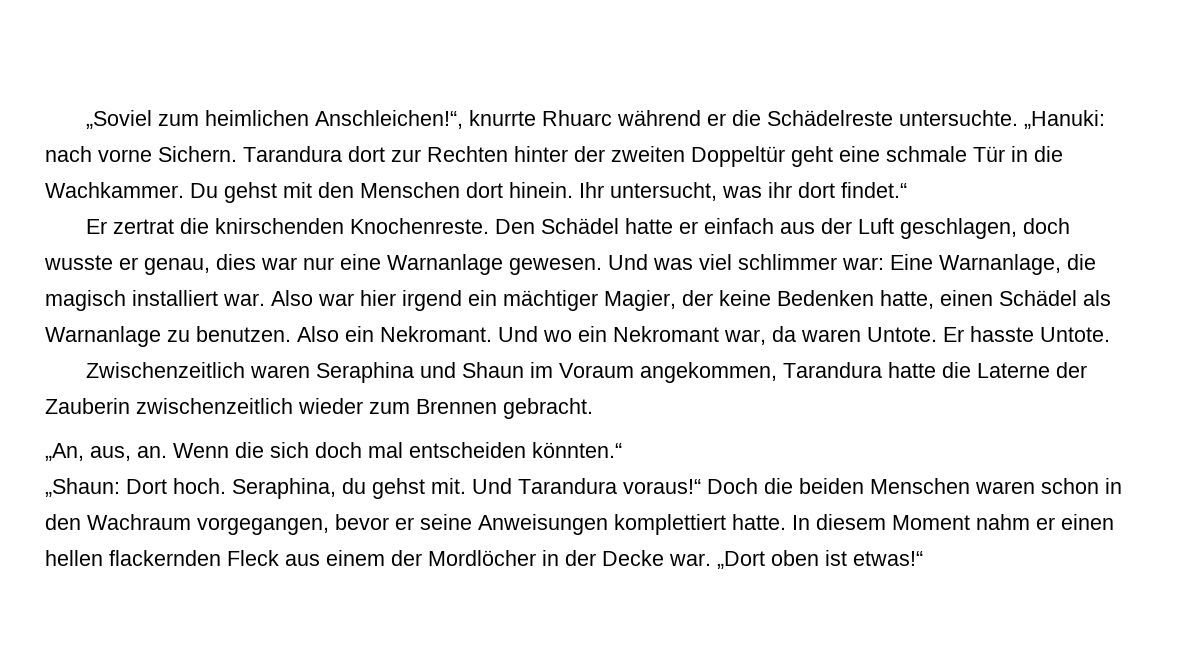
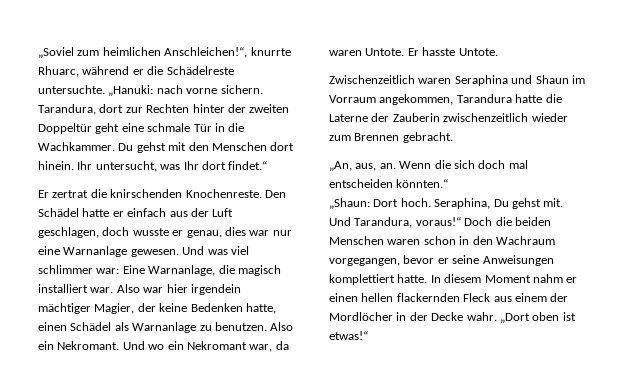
- „Soviel zum heimlichen Anschleichen!“, knurrte Rhuarc während er die Schädelreste untersuchte.
+ „Soviel zum heimlichen Anschleichen!“, knurrte Rhuarc, während er die Schädelreste untersuchte.
- „Hanuki: nach vorne Sichern. Tarandura dort zur Rechten hinter der zweiten Doppeltür geht eine schmale Tür in die Wachkammer.
+ „Hanuki: nach vorne sichern. Tarandura, dort zur Rechten hinter der zweiten Doppeltür geht eine schmale Tür in die Wachkammer.
- Ihr untersucht, was ihr dort findet.“
+ Ihr untersucht, was Ihr dort findet.“
- Also war hier irgend ein mächtiger Magier, der keine Bedenken hatte, einen Schädel als Warnanlage zu benutzen.
+ Also war hier irgendein mächtiger Magier, der keine Bedenken hatte, einen Schädel als Warnanlage zu benutzen.
- Zwischenzeitlich waren Seraphina und Shaun im Voraum angekommen, Tarandura hatte die Laterne der Zauberin zwischenzeitlich wieder zum Brennen gebracht.
+ Zwischenzeitlich waren Seraphina und Shaun im Vorraum angekommen, Tarandura hatte die Laterne der Zauberin zwischenzeitlich wieder zum Brennen gebracht.
- Seraphina, du gehst mit.
+ Seraphina, Du gehst mit.
- Und Tarandura voraus!“ Doch die beiden Menschen waren schon in den Wachraum vorgegangen, bevor er seine Anweisungen komplettiert hatte.
+ Und Tarandura, voraus!“ Doch die beiden Menschen waren schon in den Wachraum vorgegangen, bevor er seine Anweisungen komplettiert hatte.
- In diesem Moment nahm er einen hellen flackernden Fleck aus einem der Mordlöcher in der Decke war.
+ In diesem Moment nahm er einen hellen flackernden Fleck aus einem der Mordlöcher in der Decke wahr.

